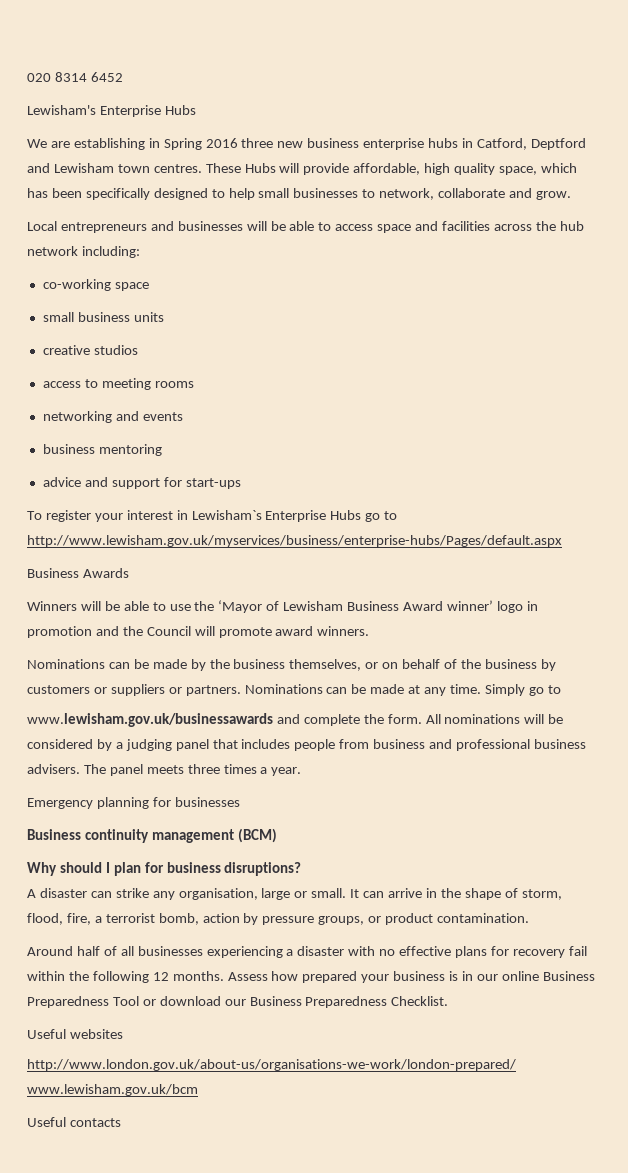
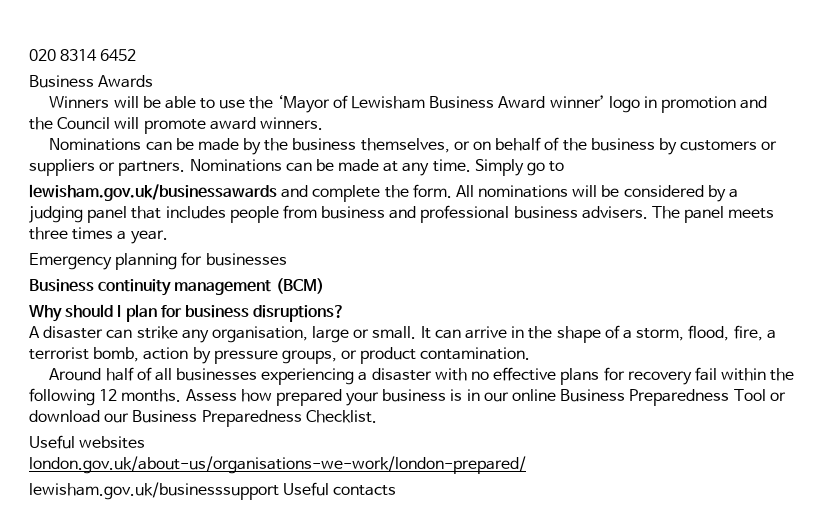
  020 8314 6452
- Lewisham's Enterprise Hubs
- We are establishing in Spring 2016 three new business enterprise hubs in Catford, Deptford and Lewisham town centres. These Hubs will provide affordable, high quality space, which has been specifically designed to help small businesses to network, collaborate and grow.
- Local entrepreneurs and businesses will be able to access space and facilities across the hub network including:
- co-working space
- small business units
- creative studios
- access to meeting rooms
- networking and events
- business mentoring
- advice and support for start-ups
- To register your interest in Lewisham`s Enterprise Hubs go to http://www.lewisham.gov.uk/myservices/business/enterprise-hubs/Pages/default.aspx
- www.lewisham.gov.uk/businessawards and complete the form.
+ lewisham.gov.uk/businessawards and complete the form.
- It can arrive in the shape of storm, flood, fire, a terrorist bomb, action by pressure groups, or product contamination.
+ It can arrive in the shape of a storm, flood, fire, a terrorist bomb, action by pressure groups, or product contamination.
- http://www.london.gov.uk/about-us/organisations-we-work/london-prepared/ www.lewisham.gov.uk/bcm
- Useful contacts
+ london.gov.uk/about-us/organisations-we-work/london-prepared/
+ lewisham.gov.uk/businesssupport Useful contacts

